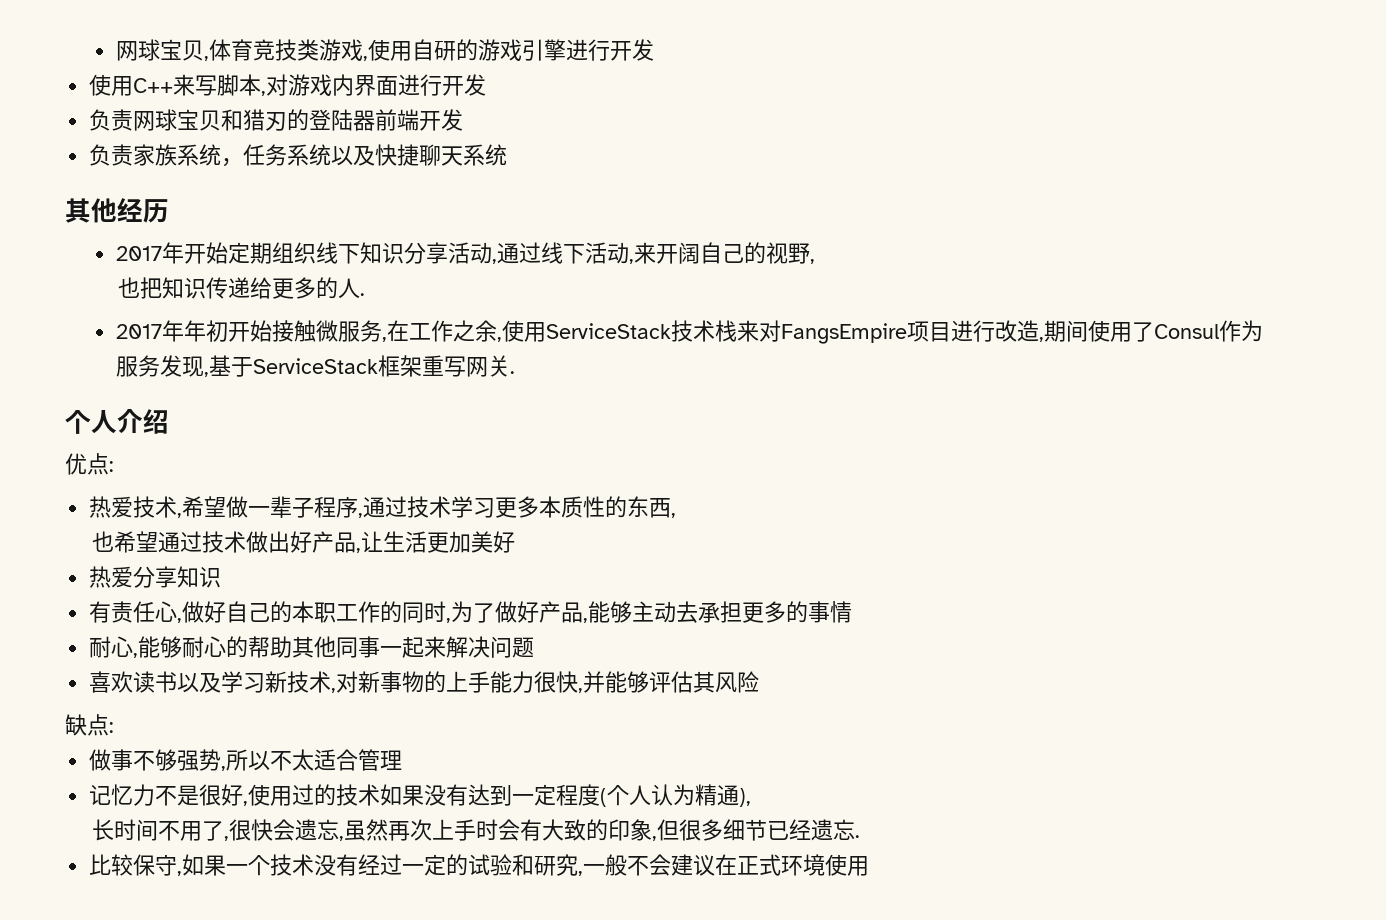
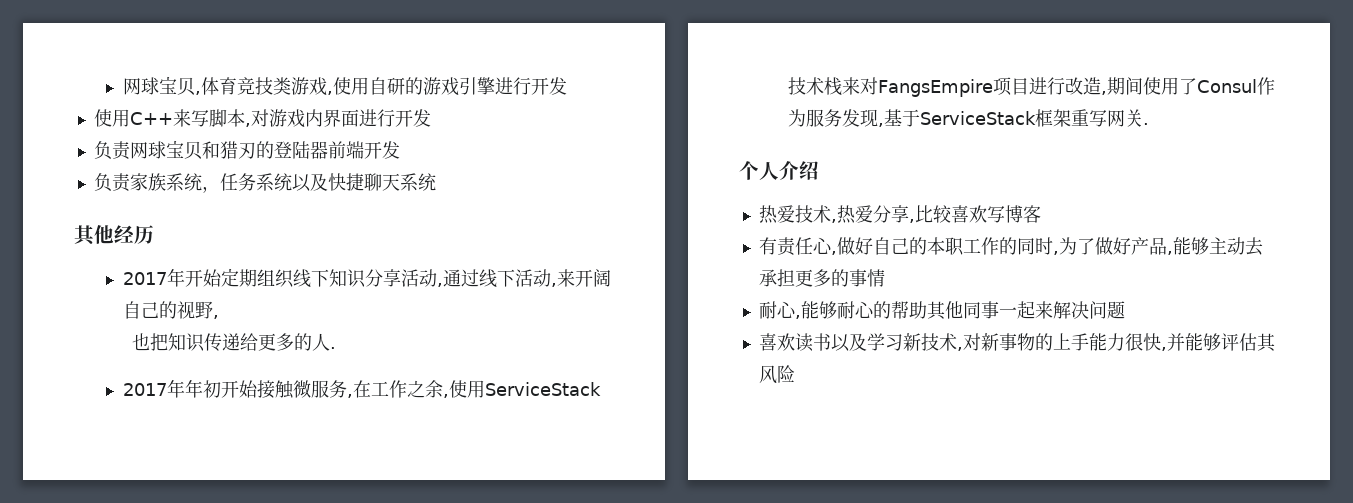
- 优点:
- 热爱技术,希望做一辈子程序,通过技术学习更多本质性的东西,
- 也希望通过技术做出好产品,让生活更加美好
- 热爱分享知识
+ 热爱技术,热爱分享,比较喜欢写博客
- 缺点:
- 做事不够强势,所以不太适合管理
- 记忆力不是很好,使用过的技术如果没有达到一定程度(个人认为精通),
- 长时间不用了,很快会遗忘,虽然再次上手时会有大致的印象,但很多细节已经遗忘.
- 比较保守,如果一个技术没有经过一定的试验和研究,一般不会建议在正式环境使用

